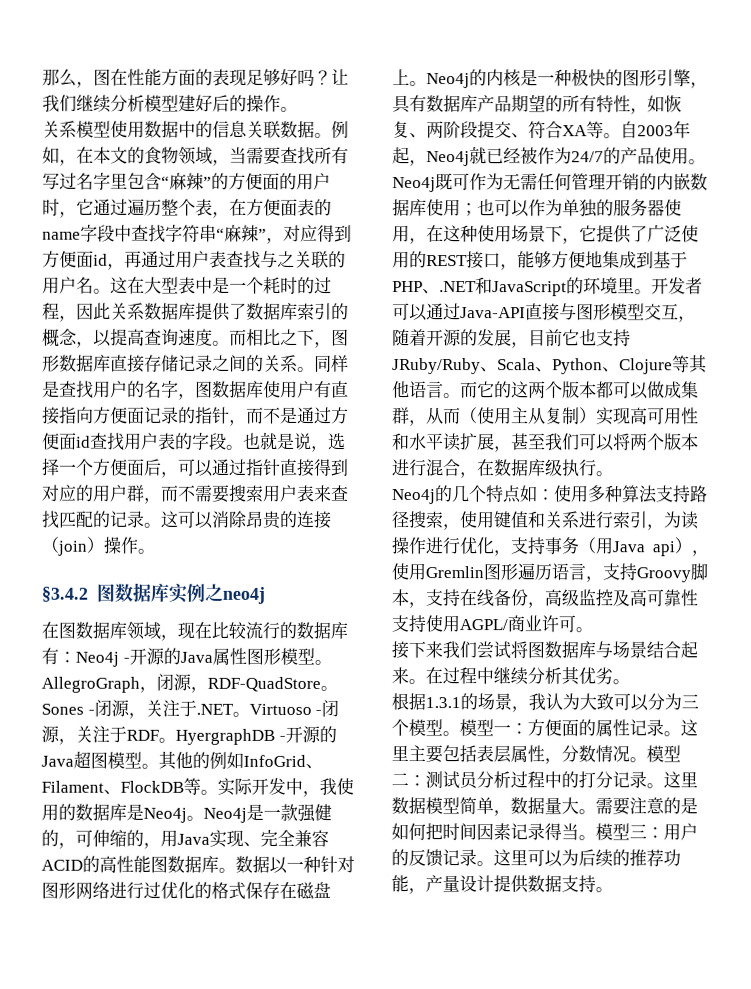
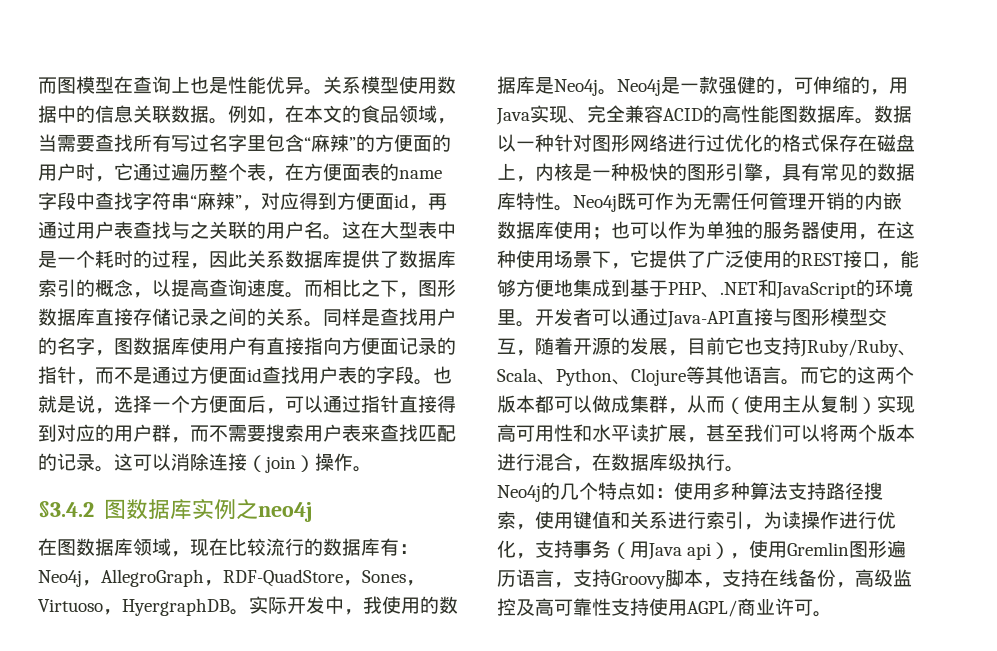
- 那么，图在性能方面的表现足够好吗？让我们继续分析模型建好后的操作。
- 关系模型使用数据中的信息关联数据。
+ 而图模型在查询上也是性能优异。关系模型使用数据中的信息关联数据。
- 例如，在本文的食物领域，当需要查找所有写过名字里包含“麻辣”的方便面的用户时，它通过遍历整个表，在方便面表的name字段中查找字符串“麻辣”，对应得到方便面id，再通过用户表查找与之关联的用户名。
+ 例如，在本文的食品领域，当需要查找所有写过名字里包含“麻辣”的方便面的用户时，它通过遍历整个表，在方便面表的name字段中查找字符串“麻辣”，对应得到方便面id，再通过用户表查找与之关联的用户名。
- 这可以消除昂贵的连接（join）操作。
+ 这可以消除连接（join）操作。
- 在图数据库领域，现在比较流行的数据库有：Neo4j -开源的Java属性图形模型。AllegroGraph，闭源，RDF-QuadStore。Sones -闭源，关注于.NET。Virtuoso -闭源，关注于RDF。HyergraphDB -开源的Java超图模型。其他的例如InfoGrid、Filament、FlockDB等。
+ 在图数据库领域，现在比较流行的数据库有：Neo4j，AllegroGraph，RDF-QuadStore，Sones，Virtuoso，HyergraphDB。
- 数据以一种针对图形网络进行过优化的格式保存在磁盘上。Neo4j的内核是一种极快的图形引擎，具有数据库产品期望的所有特性，如恢复、两阶段提交、符合XA等。自2003年起，Neo4j就已经被作为24/7的产品使用。
+ 数据以一种针对图形网络进行过优化的格式保存在磁盘上，内核是一种极快的图形引擎，具有常见的数据库特性。
- 接下来我们尝试将图数据库与场景结合起来。在过程中继续分析其优劣。
- 根据1.3.1的场景，我认为大致可以分为三个模型。模型一：方便面的属性记录。这里主要包括表层属性，分数情况。模型二：测试员分析过程中的打分记录。这里数据模型简单，数据量大。需要注意的是如何把时间因素记录得当。模型三：用户的反馈记录。这里可以为后续的推荐功能，产量设计提供数据支持。

